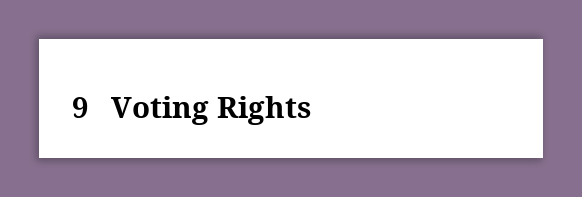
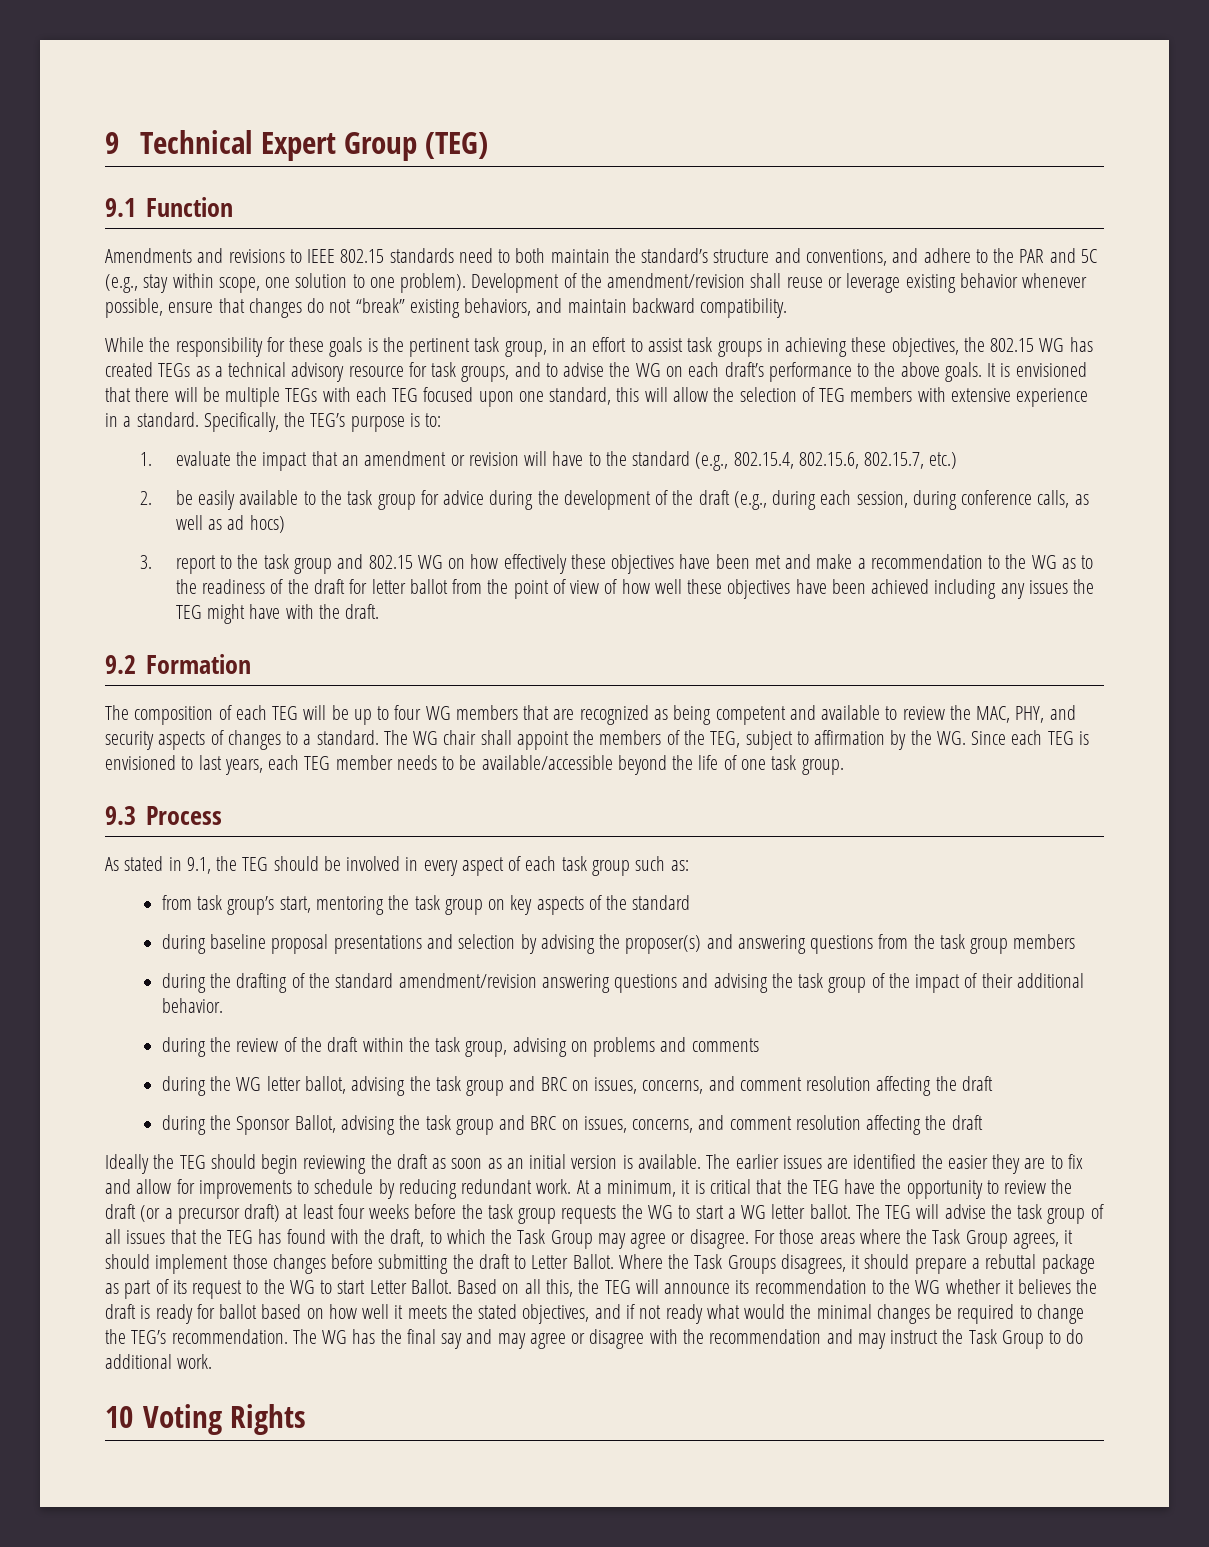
- 9 Voting Rights
+ 9 Technical Expert Group (TEG)
+ 9.1 Function
+ Amendments and revisions to IEEE 802.15 standards need to both maintain the standard’s structure and conventions, and adhere to the PAR and 5C (e.g., stay within scope, one solution to one problem). Development of the amendment/revision shall reuse or leverage existing behavior whenever possible, ensure that changes do not “break” existing behaviors, and maintain backward compatibility.
+ While the responsibility for these goals is the pertinent task group, in an effort to assist task groups in achieving these objectives, the 802.15 WG has created TEGs as a technical advisory resource for task groups, and to advise the WG on each draft’s performance to the above goals. It is envisioned that there will be multiple TEGs with each TEG focused upon one standard, this will allow the selection of TEG members with extensive experience in a standard. Specifically, the TEG’s purpose is to:
+ 1. evaluate the impact that an amendment or revision will have to the standard (e.g., 802.15.4, 802.15.6, 802.15.7, etc.)
+ 2. be easily available to the task group for advice during the development of the draft (e.g., during each session, during conference calls, as well as ad hocs)
+ 3. report to the task group and 802.15 WG on how effectively these objectives have been met and make a recommendation to the WG as to the readiness of the draft for letter ballot from the point of view of how well these objectives have been achieved including any issues the TEG might have with the draft.
+ 9.2 Formation
+ The composition of each TEG will be up to four WG members that are recognized as being competent and available to review the MAC, PHY, and security aspects of changes to a standard. The WG chair shall appoint the members of the TEG, subject to affirmation by the WG. Since each TEG is envisioned to last years, each TEG member needs to be available/accessible beyond the life of one task group.
+ 9.3 Process
+ As stated in 9.1, the TEG should be involved in every aspect of each task group such as:
+ from task group’s start, mentoring the task group on key aspects of the standard
+ during baseline proposal presentations and selection by advising the proposer(s) and answering questions from the task group members
+ during the drafting of the standard amendment/revision answering questions and advising the task group of the impact of their additional behavior.
+ during the review of the draft within the task group, advising on problems and comments
+ during the WG letter ballot, advising the task group and BRC on issues, concerns, and comment resolution affecting the draft
+ during the Sponsor Ballot, advising the task group and BRC on issues, concerns, and comment resolution affecting the draft
+ Ideally the TEG should begin reviewing the draft as soon as an initial version is available. The earlier issues are identified the easier they are to fix and allow for improvements to schedule by reducing redundant work. At a minimum, it is critical that the TEG have the opportunity to review the draft (or a precursor draft) at least four weeks before the task group requests the WG to start a WG letter ballot. The TEG will advise the task group of all issues that the TEG has found with the draft, to which the Task Group may agree or disagree. For those areas where the Task Group agrees, it should implement those changes before submitting the draft to Letter Ballot. Where the Task Groups disagrees, it should prepare a rebuttal package as part of its request to the WG to start Letter Ballot. Based on all this, the TEG will announce its recommendation to the WG whether it believes the draft is ready for ballot based on how well it meets the stated objectives, and if not ready what would the minimal changes be required to change the TEG’s recommendation. The WG has the final say and may agree or disagree with the recommendation and may instruct the Task Group to do additional work.
+ 10 Voting Rights

